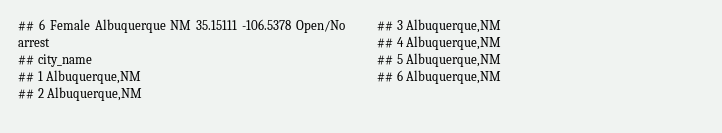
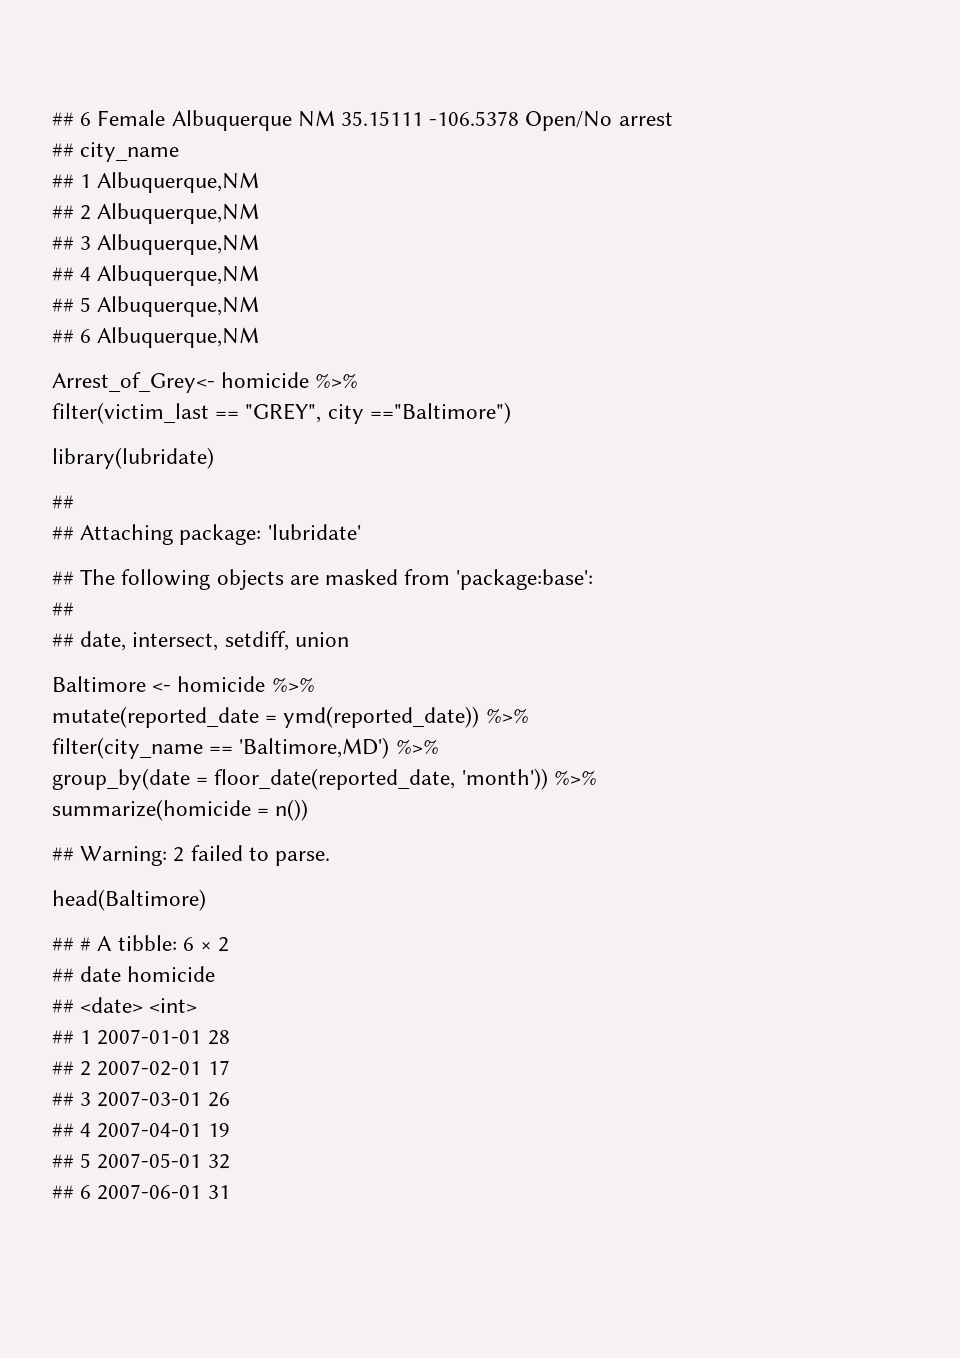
+ Arrest_of_Grey<- homicide %>%
+ filter(victim_last == "GREY", city =="Baltimore")
+ library(lubridate)
+ ##
+ ## Attaching package: 'lubridate'
+ ## The following objects are masked from 'package:base':
+ ##
+ ## date, intersect, setdiff, union
+ Baltimore <- homicide %>%
+ mutate(reported_date = ymd(reported_date)) %>%
+ filter(city_name == 'Baltimore,MD') %>%
+ group_by(date = floor_date(reported_date, 'month')) %>%
+ summarize(homicide = n())
+ ## Warning: 2 failed to parse.
+ head(Baltimore)
+ ## # A tibble: 6 × 2
+ ## date homicide
+ ## <date> <int>
+ ## 1 2007-01-01 28
+ ## 2 2007-02-01 17
+ ## 3 2007-03-01 26
+ ## 4 2007-04-01 19
+ ## 5 2007-05-01 32
+ ## 6 2007-06-01 31

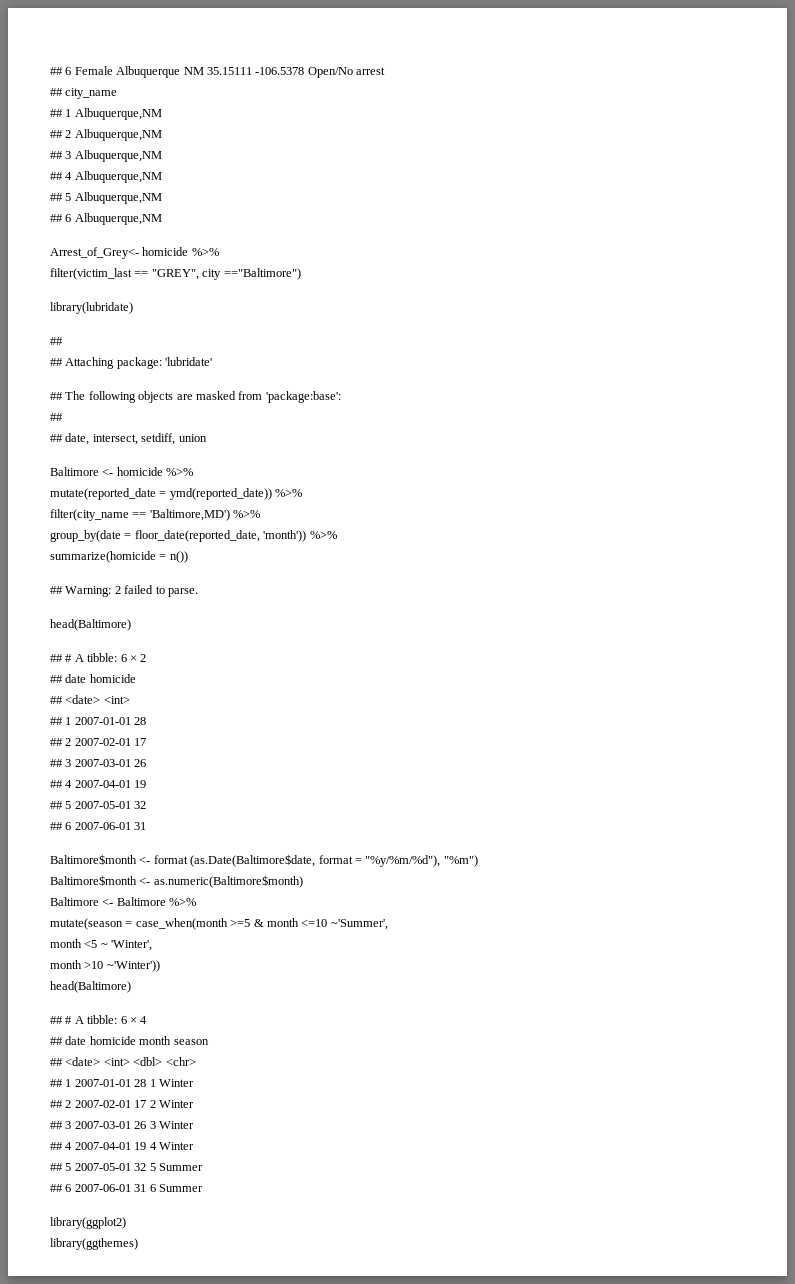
+ Baltimore$month <- format (as.Date(Baltimore$date, format = "%y/%m/%d"), "%m")
+ Baltimore$month <- as.numeric(Baltimore$month)
+ Baltimore <- Baltimore %>%
+ mutate(season = case_when(month >=5 & month <=10 ~'Summer',
+ month <5 ~ 'Winter',
+ month >10 ~'Winter'))
+ head(Baltimore)
+ ## # A tibble: 6 × 4
+ ## date homicide month season
+ ## <date> <int> <dbl> <chr>
+ ## 1 2007-01-01 28 1 Winter
+ ## 2 2007-02-01 17 2 Winter
+ ## 3 2007-03-01 26 3 Winter
+ ## 4 2007-04-01 19 4 Winter
+ ## 5 2007-05-01 32 5 Summer
+ ## 6 2007-06-01 31 6 Summer
+ library(ggplot2)
+ library(ggthemes)

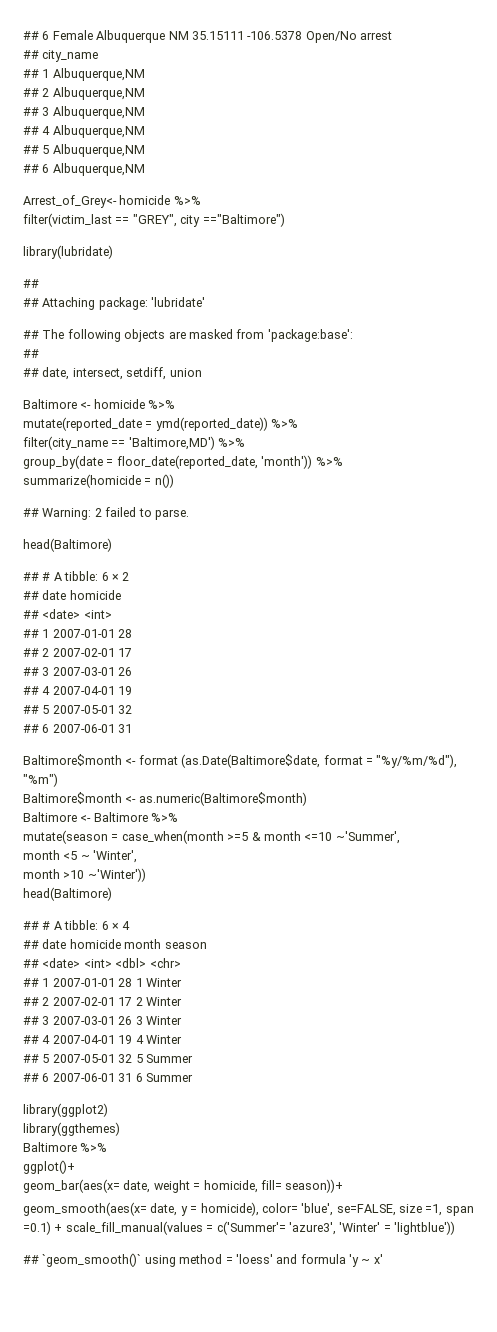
  library(ggthemes)
+ Baltimore %>%
+ ggplot()+
+ geom_bar(aes(x= date, weight = homicide, fill= season))+
+ geom_smooth(aes(x= date, y = homicide), color= 'blue', se=FALSE, size =1, span =0.1) + scale_fill_manual(values = c('Summer'= 'azure3', 'Winter' = 'lightblue'))
+ ## `geom_smooth()` using method = 'loess' and formula 'y ~ x'

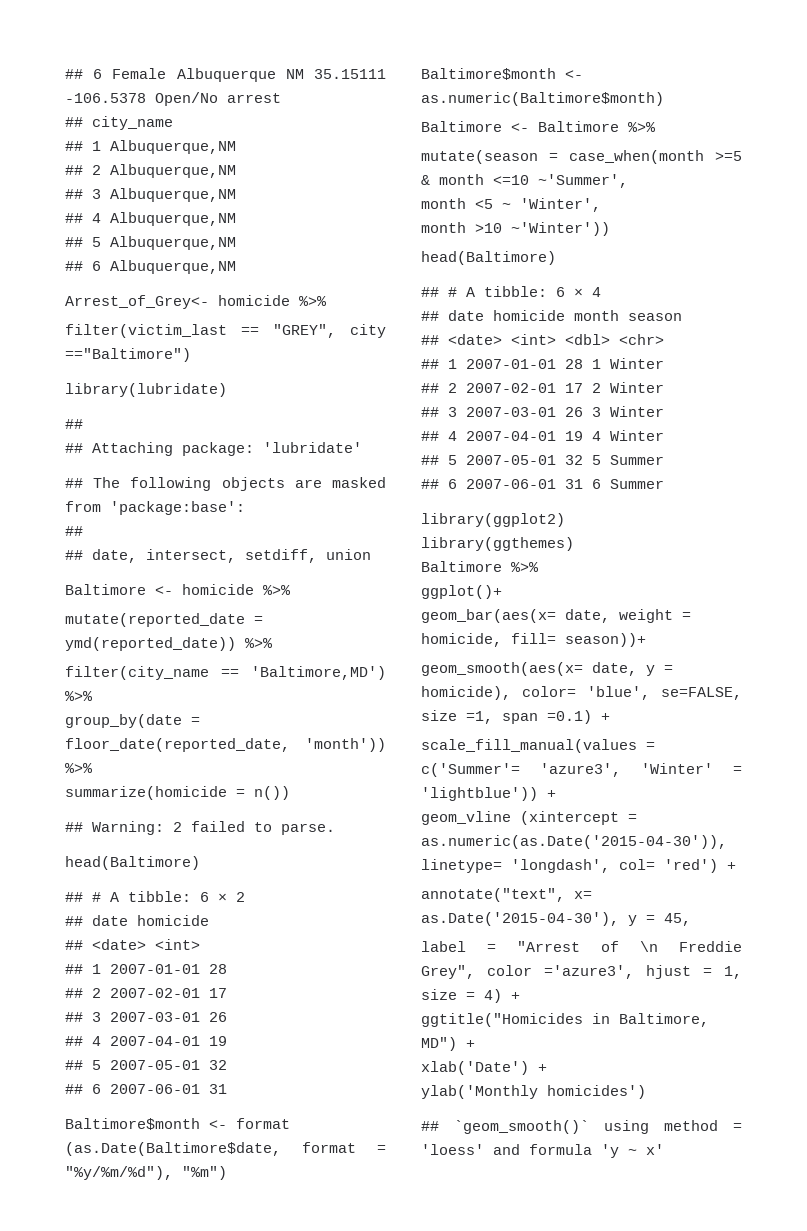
- geom_smooth(aes(x= date, y = homicide), color= 'blue', se=FALSE, size =1, span =0.1) + scale_fill_manual(values = c('Summer'= 'azure3', 'Winter' = 'lightblue'))
+ geom_smooth(aes(x= date, y = homicide), color= 'blue', se=FALSE, size =1, span =0.1) +
+ scale_fill_manual(values = c('Summer'= 'azure3', 'Winter' = 'lightblue')) +
+ geom_vline (xintercept = as.numeric(as.Date('2015-04-30')), linetype= 'longdash', col= 'red') +
+ annotate("text", x= as.Date('2015-04-30'), y = 45,
+ label = "Arrest of \n Freddie Grey", color ='azure3', hjust = 1, size = 4) +
+ ggtitle("Homicides in Baltimore, MD") +
+ xlab('Date') +
+ ylab('Monthly homicides')

